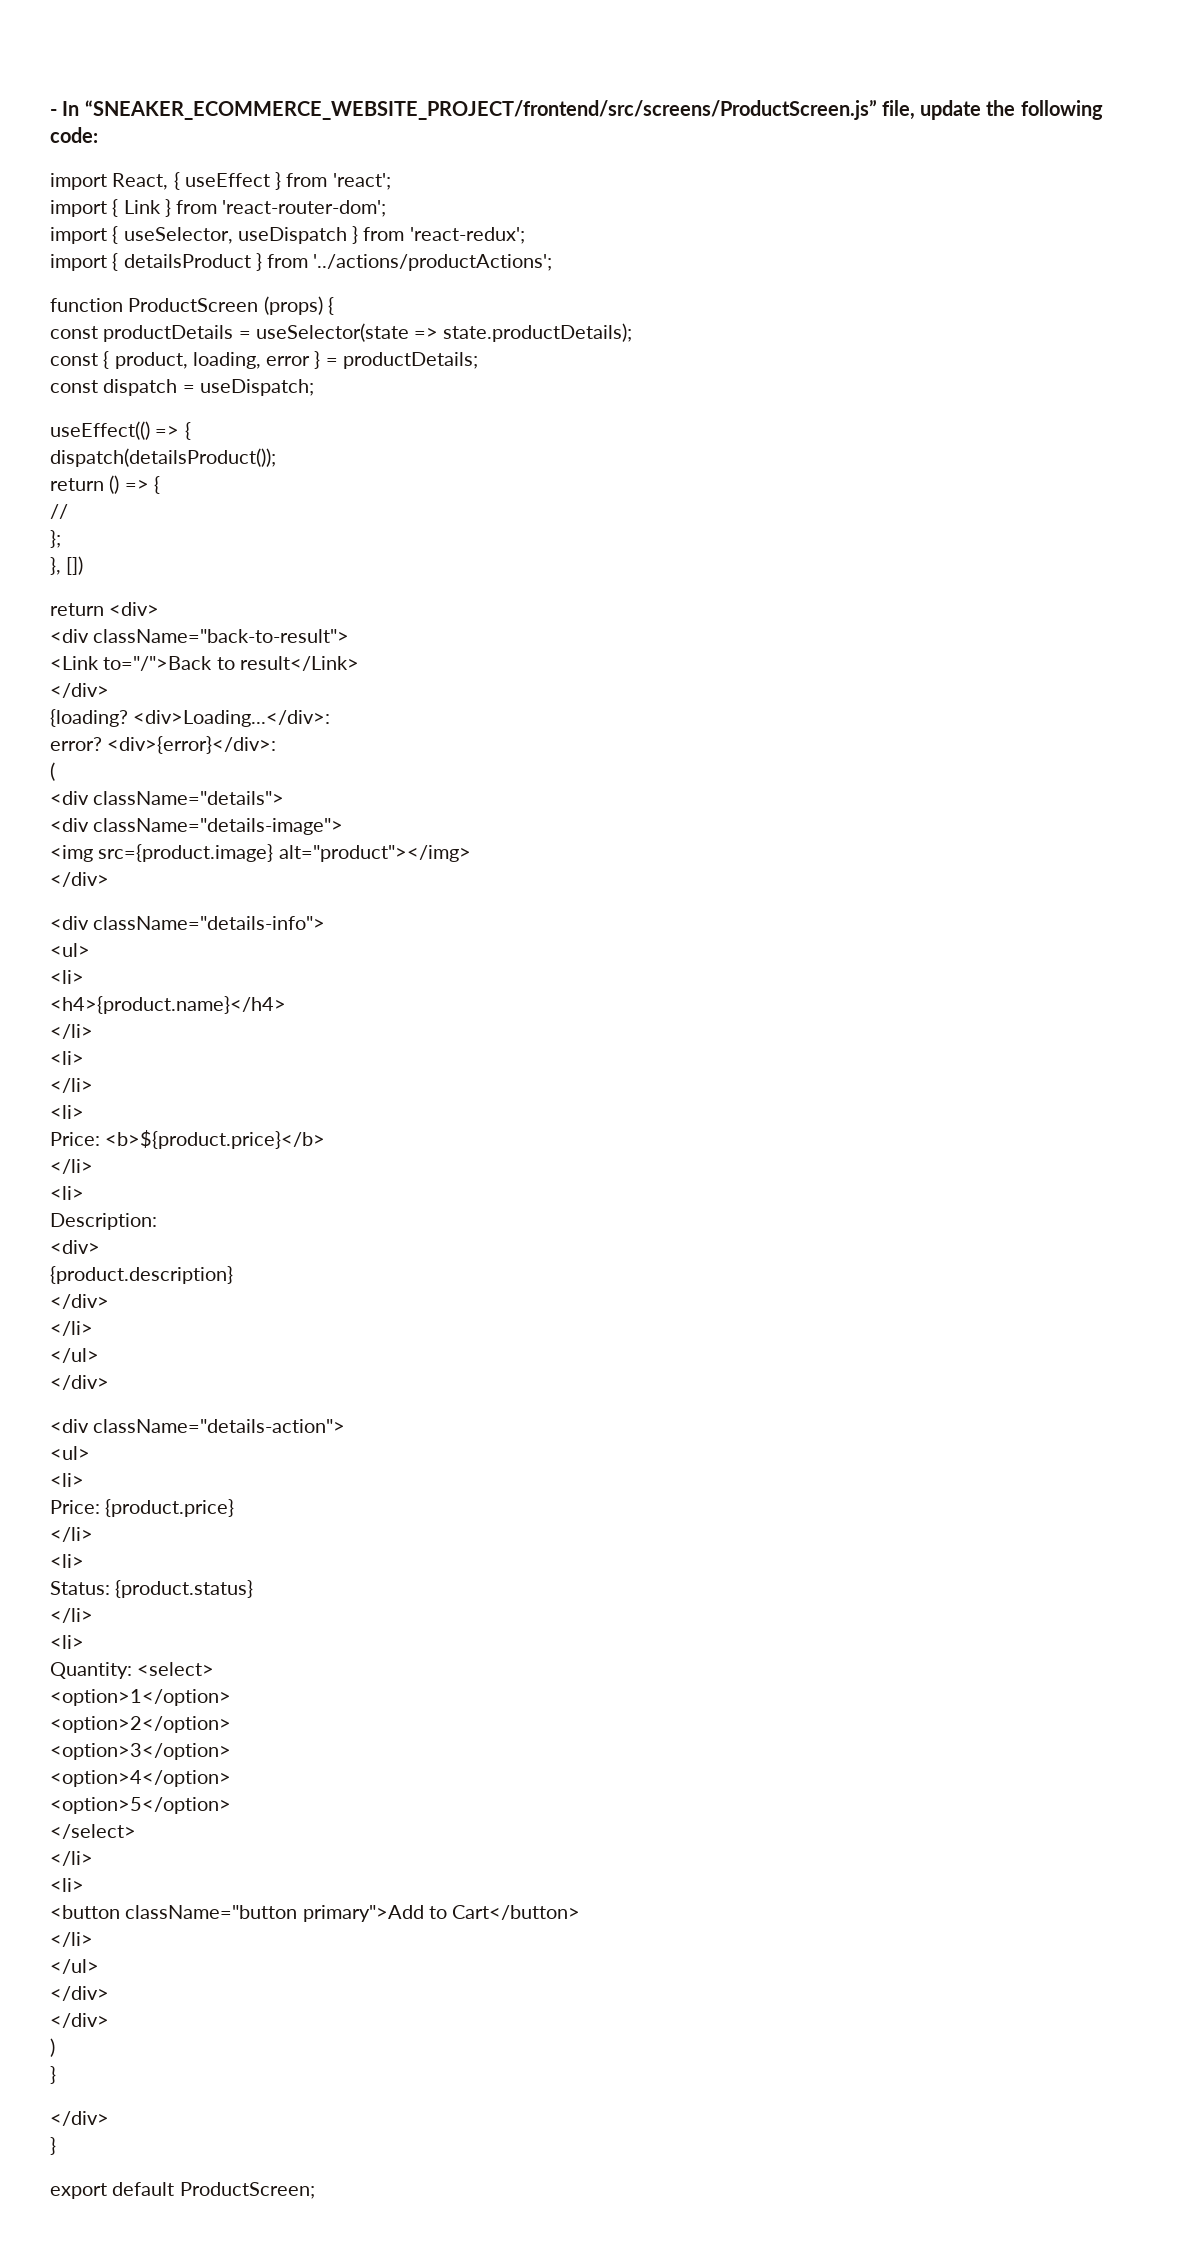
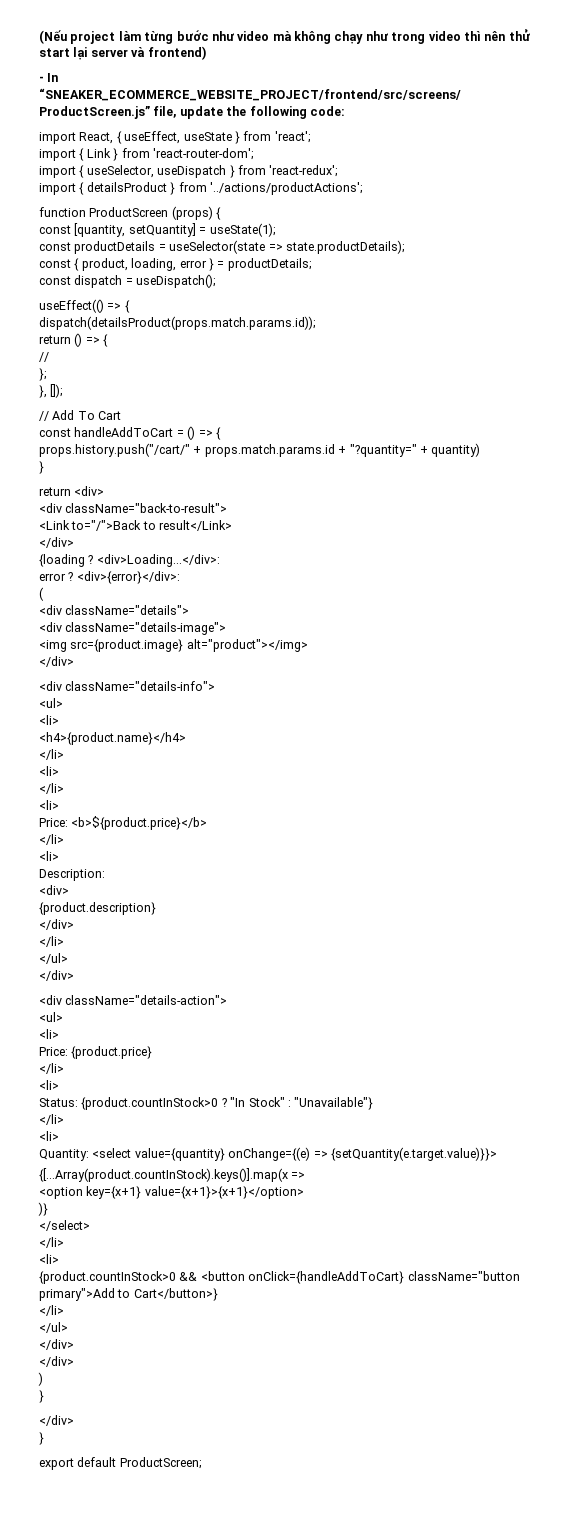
+ (Nếu project làm từng bước như video mà không chạy như trong video thì nên thử start lại server và frontend)
- import React, { useEffect } from 'react';
+ import React, { useEffect, useState } from 'react';
+ const [quantity, setQuantity] = useState(1);
- const dispatch = useDispatch;
+ const dispatch = useDispatch();
- dispatch(detailsProduct());
+ dispatch(detailsProduct(props.match.params.id));
- }, [])
+ }, []);
+ // Add To Cart
+ const handleAddToCart = () => {
+ props.history.push("/cart/" + props.match.params.id + "?quantity=" + quantity)
+ }
- {loading?
+ {loading ?
- error?
+ error ?
- Status: {product.status}
+ Status: {product.countInStock>0 ? "In Stock" : "Unavailable"}
  </li>
  <li>
- Quantity: <select>
- <option>1</option>
- <option>2</option>
- <option>3</option>
- <option>4</option>
- <option>5</option>
+ Quantity: <select value={quantity} onChange={(e) => {setQuantity(e.target.value)}}>
+ {[...Array(product.countInStock).keys()].map(x =>
+ <option key={x+1} value={x+1}>{x+1}</option>
+ )}
- <button className="button primary">Add to Cart</button>
+ {product.countInStock>0 && <button onClick={handleAddToCart} className="button primary">Add to Cart</button>}

